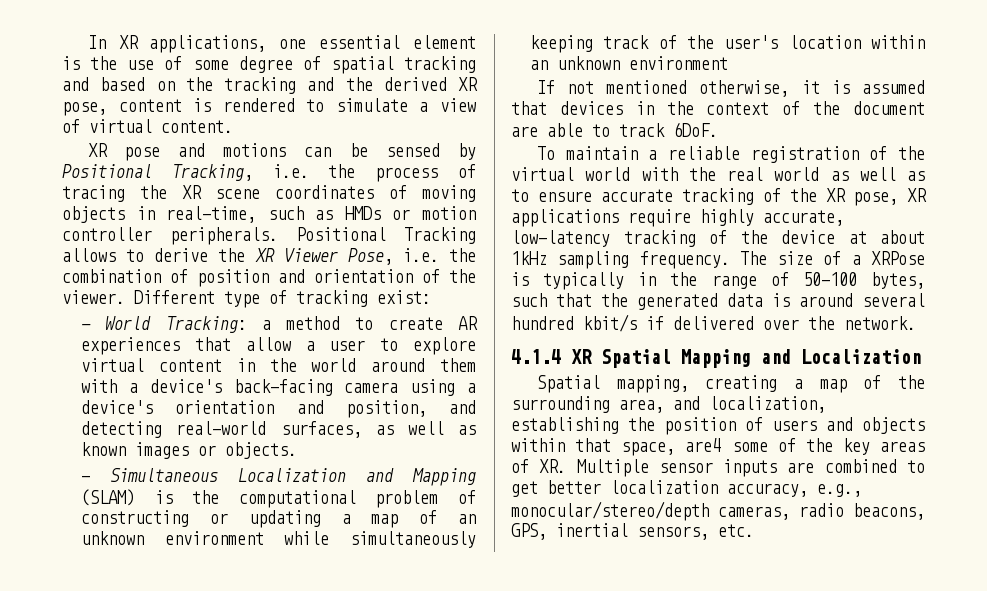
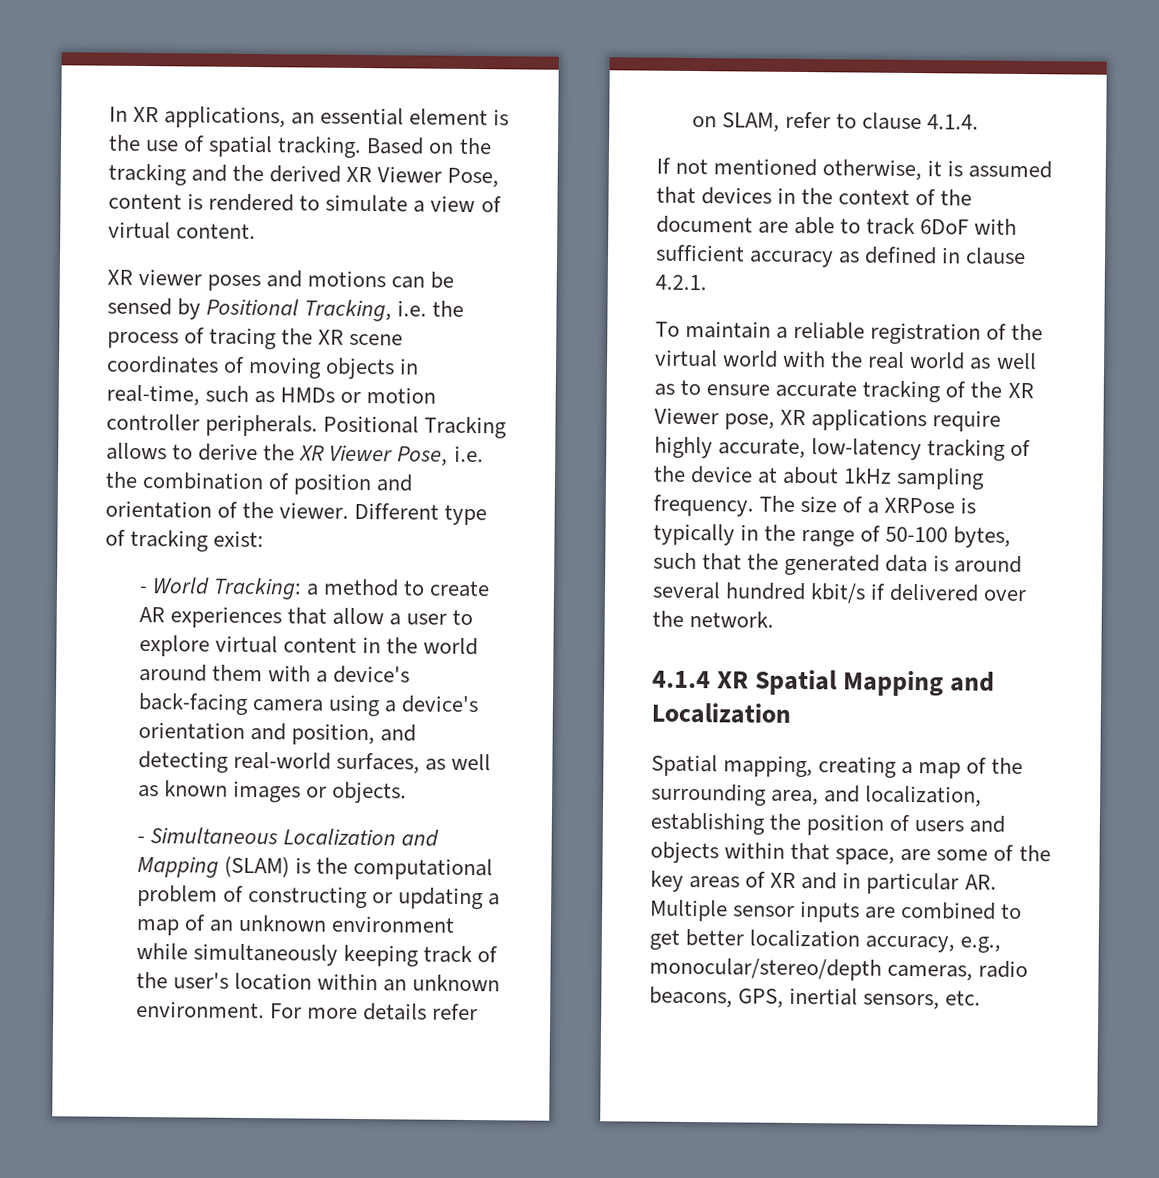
- In XR applications, one essential element is the use of some degree of spatial tracking and based on the tracking and the derived XR pose, content is rendered to simulate a view of virtual content.
+ In XR applications, an essential element is the use of spatial tracking. Based on the tracking and the derived XR Viewer Pose, content is rendered to simulate a view of virtual content.
- XR pose and motions can be sensed by Positional Tracking, i.e. the process of tracing the XR scene coordinates of moving objects in real-time, such as HMDs or motion controller peripherals.
+ XR viewer poses and motions can be sensed by Positional Tracking, i.e. the process of tracing the XR scene coordinates of moving objects in real-time, such as HMDs or motion controller peripherals.
- - Simultaneous Localization and Mapping (SLAM) is the computational problem of constructing or updating a map of an unknown environment while simultaneously keeping track of the user's location within an unknown environment
+ - Simultaneous Localization and Mapping (SLAM) is the computational problem of constructing or updating a map of an unknown environment while simultaneously keeping track of the user's location within an unknown environment. For more details refer on SLAM, refer to clause 4.1.4.
- If not mentioned otherwise, it is assumed that devices in the context of the document are able to track 6DoF.
+ If not mentioned otherwise, it is assumed that devices in the context of the document are able to track 6DoF with sufficient accuracy as defined in clause 4.2.1.
- To maintain a reliable registration of the virtual world with the real world as well as to ensure accurate tracking of the XR pose, XR applications require highly accurate, low-latency tracking of the device at about 1kHz sampling frequency.
+ To maintain a reliable registration of the virtual world with the real world as well as to ensure accurate tracking of the XR Viewer pose, XR applications require highly accurate, low-latency tracking of the device at about 1kHz sampling frequency.
- Spatial mapping, creating a map of the surrounding area, and localization, establishing the position of users and objects within that space, are4 some of the key areas of XR. Multiple sensor inputs are combined to get better localization accuracy, e.g., monocular/stereo/depth cameras, radio beacons, GPS, inertial sensors, etc.
+ Spatial mapping, creating a map of the surrounding area, and localization, establishing the position of users and objects within that space, are some of the key areas of XR and in particular AR. Multiple sensor inputs are combined to get better localization accuracy, e.g., monocular/stereo/depth cameras, radio beacons, GPS, inertial sensors, etc.

